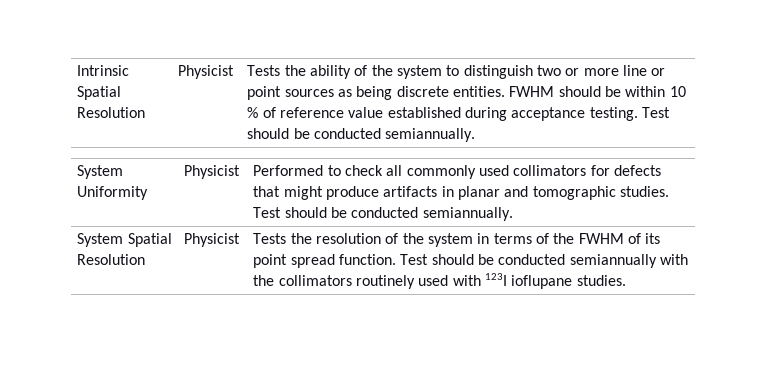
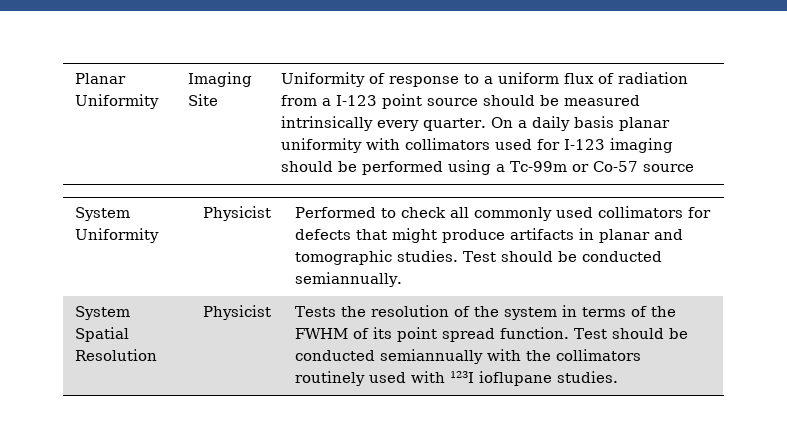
- Intrinsic Spatial Resolution | Physicist | Tests the ability of the system to distinguish two or more line or point sources as being discrete entities. FWHM should be within 10 % of reference value established during acceptance testing. Test should be conducted semiannually.
+ Planar Uniformity | Imaging Site | Uniformity of response to a uniform flux of radiation from a I-123 point source should be measured intrinsically every quarter. On a daily basis planar uniformity with collimators used for I-123 imaging should be performed using a Tc-99m or Co-57 source

